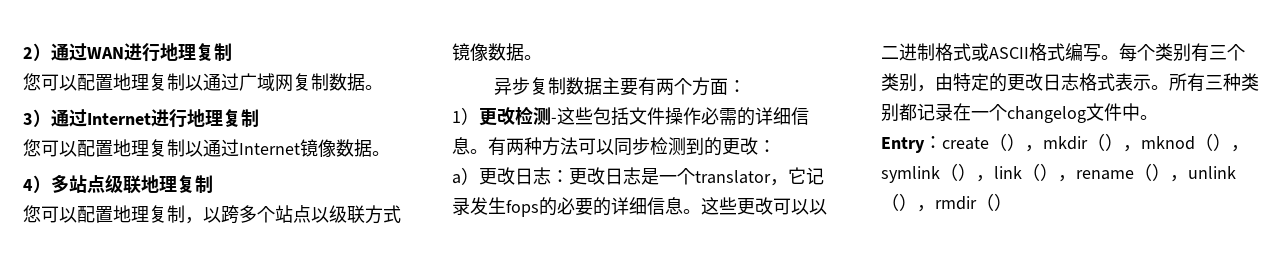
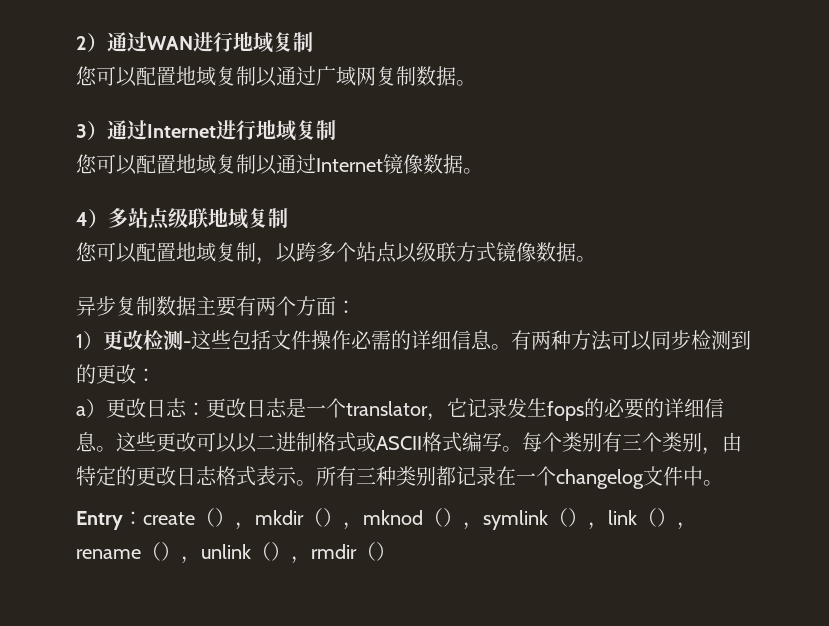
- 2）通过WAN进行地理复制
- 您可以配置地理复制以通过广域网复制数据。
+ 2）通过WAN进行地域复制
+ 您可以配置地域复制以通过广域网复制数据。
- 3）通过Internet进行地理复制
- 您可以配置地理复制以通过Internet镜像数据。
+ 3）通过Internet进行地域复制
+ 您可以配置地域复制以通过Internet镜像数据。
- 4）多站点级联地理复制
- 您可以配置地理复制，以跨多个站点以级联方式镜像数据。
+ 4）多站点级联地域复制
+ 您可以配置地域复制，以跨多个站点以级联方式镜像数据。

